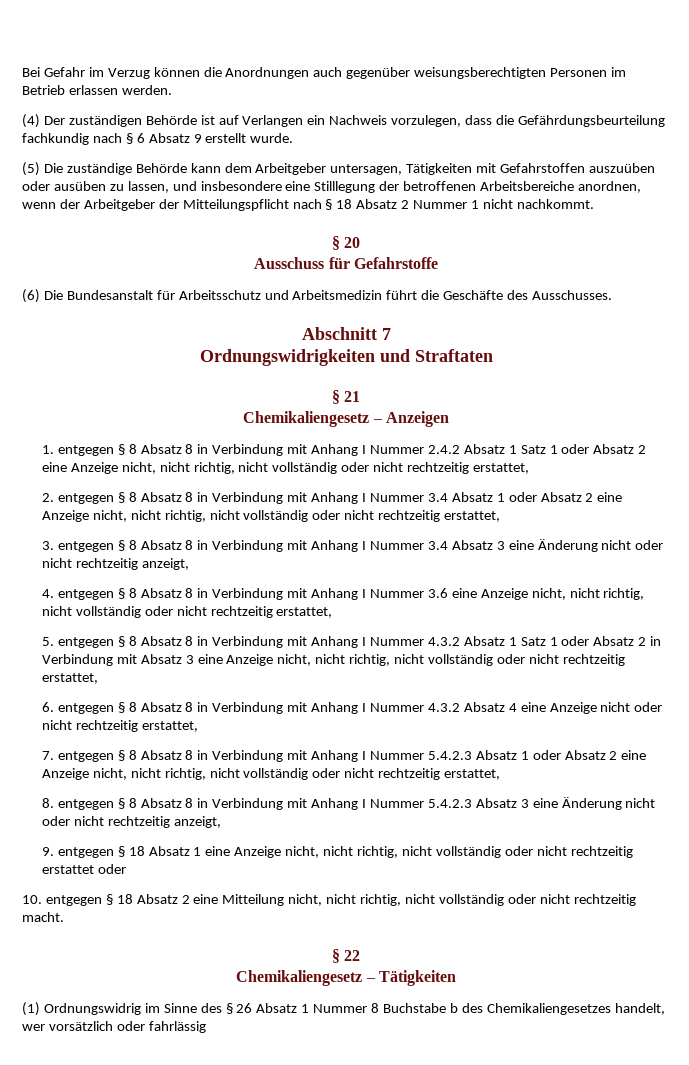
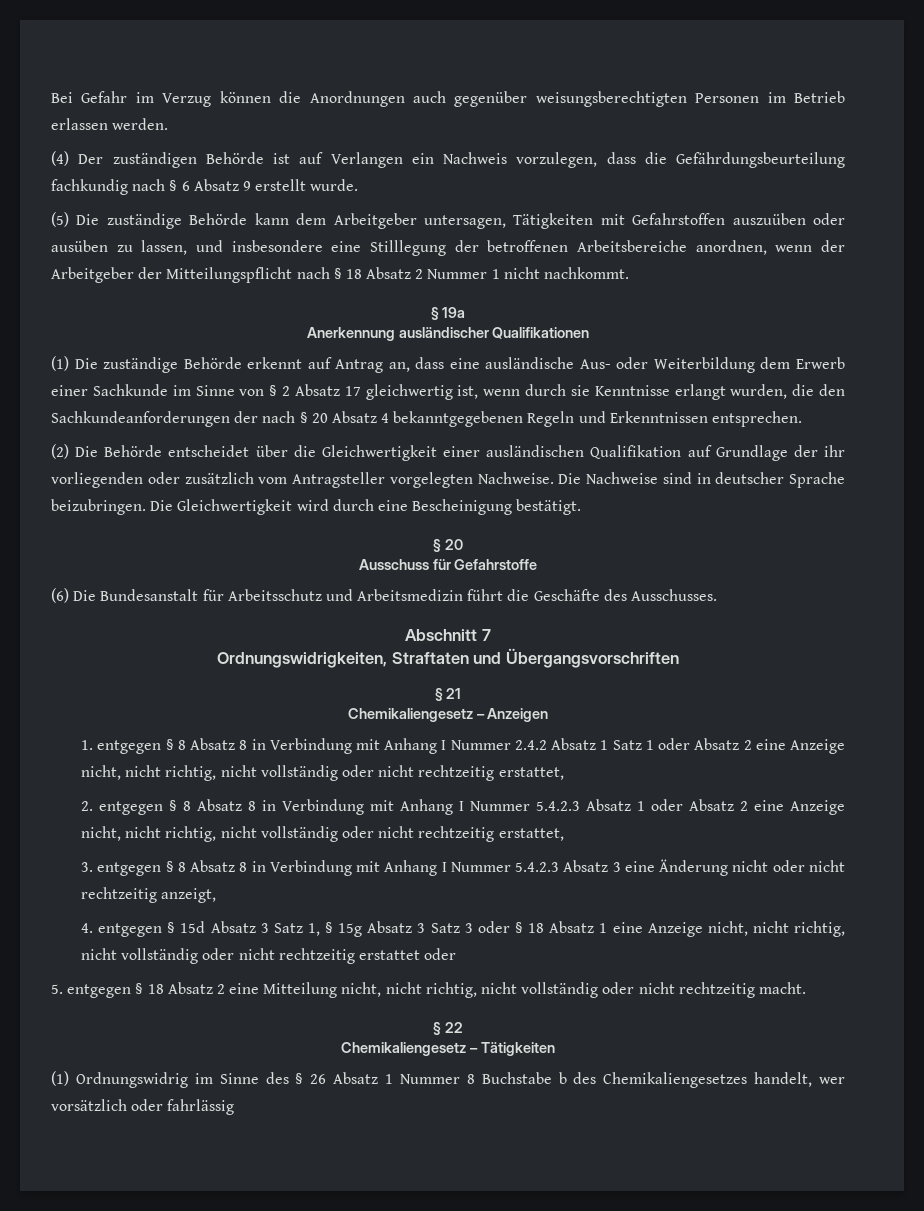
+ § 19a
+ Anerkennung ausländischer Qualifikationen
+ (1) Die zuständige Behörde erkennt auf Antrag an, dass eine ausländische Aus- oder Weiterbildung dem Erwerb einer Sachkunde im Sinne von § 2 Absatz 17 gleichwertig ist, wenn durch sie Kenntnisse erlangt wurden, die den Sachkundeanforderungen der nach § 20 Absatz 4 bekanntgegebenen Regeln und Erkenntnissen entsprechen.
+ (2) Die Behörde entscheidet über die Gleichwertigkeit einer ausländischen Qualifikation auf Grundlage der ihr vorliegenden oder zusätzlich vom Antragsteller vorgelegten Nachweise. Die Nachweise sind in deutscher Sprache beizubringen. Die Gleichwertigkeit wird durch eine Bescheinigung bestätigt.
- Ordnungswidrigkeiten und Straftaten
+ Ordnungswidrigkeiten, Straftaten und Übergangsvorschriften
- 2. entgegen § 8 Absatz 8 in Verbindung mit Anhang I Nummer 3.4 Absatz 1 oder Absatz 2 eine Anzeige nicht, nicht richtig, nicht vollständig oder nicht rechtzeitig erstattet,
+ 2. entgegen § 8 Absatz 8 in Verbindung mit Anhang I Nummer 5.4.2.3 Absatz 1 oder Absatz 2 eine Anzeige nicht, nicht richtig, nicht vollständig oder nicht rechtzeitig erstattet,
- 3. entgegen § 8 Absatz 8 in Verbindung mit Anhang I Nummer 3.4 Absatz 3 eine Änderung nicht oder nicht rechtzeitig anzeigt,
+ 3. entgegen § 8 Absatz 8 in Verbindung mit Anhang I Nummer 5.4.2.3 Absatz 3 eine Änderung nicht oder nicht rechtzeitig anzeigt,
- 4. entgegen § 8 Absatz 8 in Verbindung mit Anhang I Nummer 3.6 eine Anzeige nicht, nicht richtig, nicht vollständig oder nicht rechtzeitig erstattet,
- 5. entgegen § 8 Absatz 8 in Verbindung mit Anhang I Nummer 4.3.2 Absatz 1 Satz 1 oder Absatz 2 in Verbindung mit Absatz 3 eine Anzeige nicht, nicht richtig, nicht vollständig oder nicht rechtzeitig erstattet,
- 6. entgegen § 8 Absatz 8 in Verbindung mit Anhang I Nummer 4.3.2 Absatz 4 eine Anzeige nicht oder nicht rechtzeitig erstattet,
- 7. entgegen § 8 Absatz 8 in Verbindung mit Anhang I Nummer 5.4.2.3 Absatz 1 oder Absatz 2 eine Anzeige nicht, nicht richtig, nicht vollständig oder nicht rechtzeitig erstattet,
- 8. entgegen § 8 Absatz 8 in Verbindung mit Anhang I Nummer 5.4.2.3 Absatz 3 eine Änderung nicht oder nicht rechtzeitig anzeigt,
- 9. entgegen § 18 Absatz 1 eine Anzeige nicht, nicht richtig, nicht vollständig oder nicht rechtzeitig erstattet oder
+ 4. entgegen § 15d Absatz 3 Satz 1, § 15g Absatz 3 Satz 3 oder § 18 Absatz 1 eine Anzeige nicht, nicht richtig, nicht vollständig oder nicht rechtzeitig erstattet oder
- 10. entgegen § 18 Absatz 2 eine Mitteilung nicht, nicht richtig, nicht vollständig oder nicht rechtzeitig macht.
+ 5. entgegen § 18 Absatz 2 eine Mitteilung nicht, nicht richtig, nicht vollständig oder nicht rechtzeitig macht.

